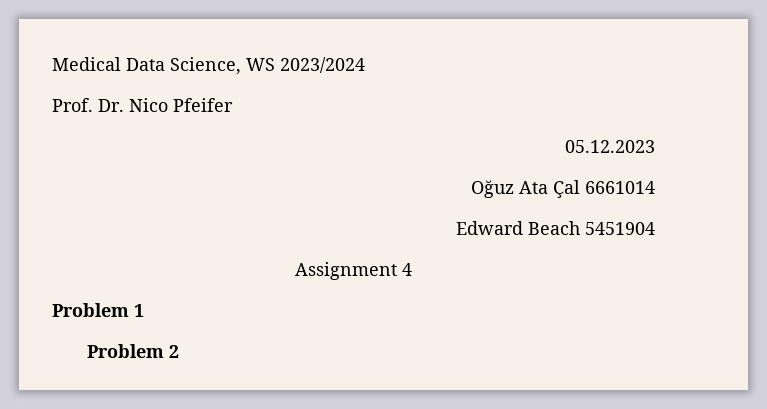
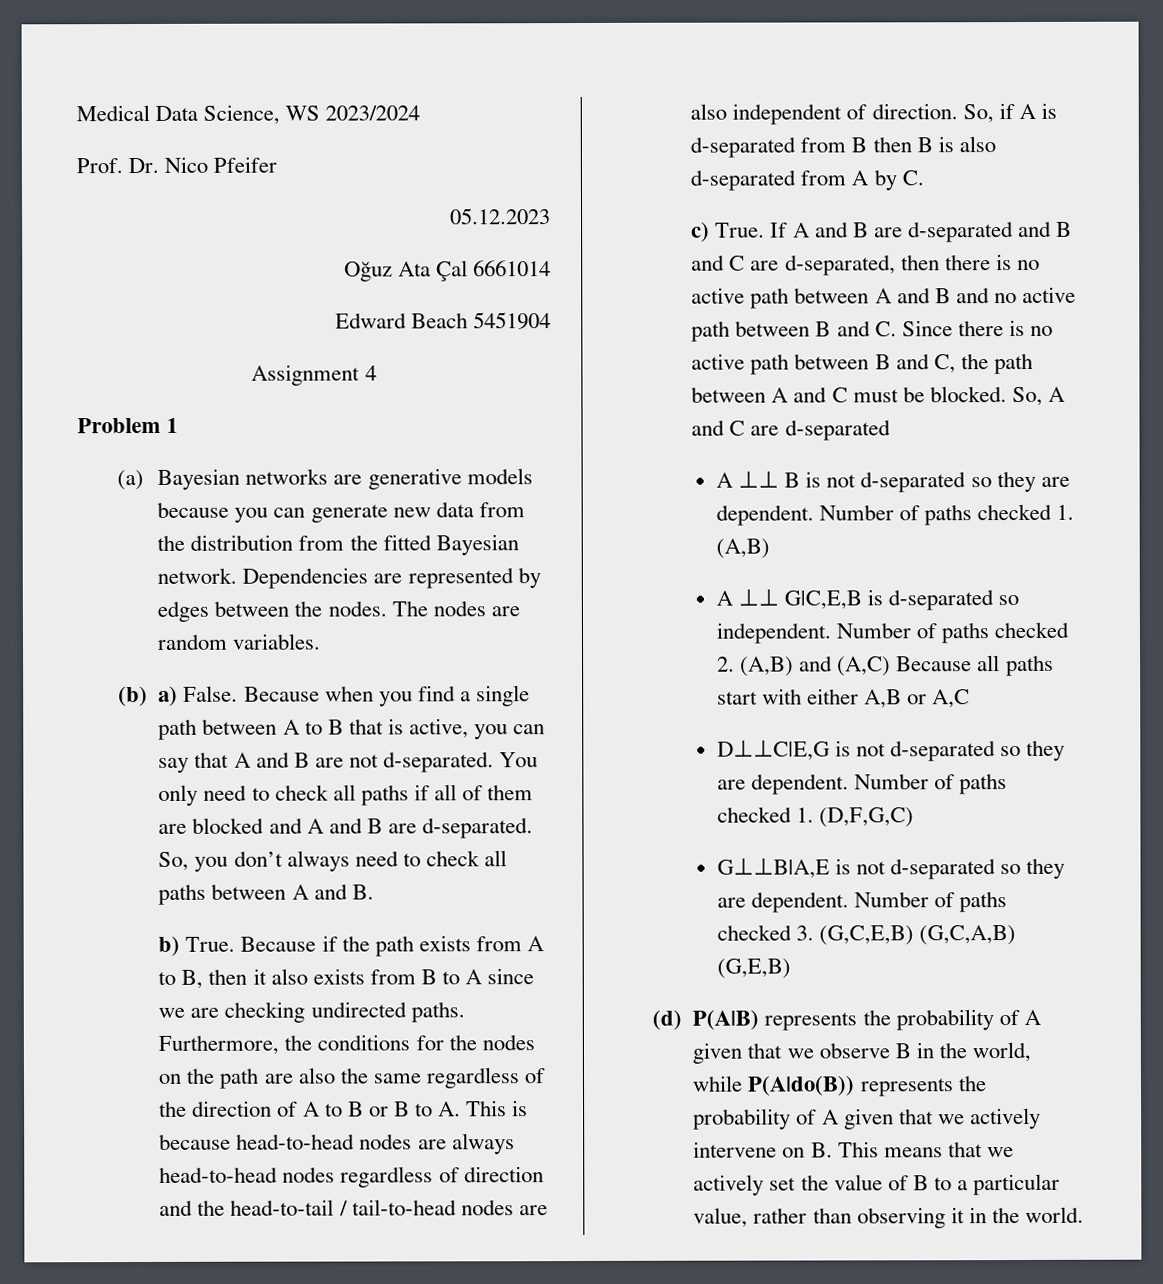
- Problem 2
+ (a) Bayesian networks are generative models because you can generate new data from the distribution from the fitted Bayesian network. Dependencies are represented by edges between the nodes. The nodes are random variables.
+ (b) a) False. Because when you find a single path between A to B that is active, you can say that A and B are not d-separated. You only need to check all paths if all of them are blocked and A and B are d-separated. So, you don’t always need to check all paths between A and B.
+ b) True. Because if the path exists from A to B, then it also exists from B to A since we are checking undirected paths. Furthermore, the conditions for the nodes on the path are also the same regardless of the direction of A to B or B to A. This is because head-to-head nodes are always head-to-head nodes regardless of direction and the head-to-tail / tail-to-head nodes are also independent of direction. So, if A is d-separated from B then B is also d-separated from A by C.
+ c) True. If A and B are d-separated and B and C are d-separated, then there is no active path between A and B and no active path between B and C. Since there is no active path between B and C, the path between A and C must be blocked. So, A and C are d-separated
+ A ⊥⊥ B is not d-separated so they are dependent. Number of paths checked 1. (A,B)
+ A ⊥⊥ G|C,E,B is d-separated so independent. Number of paths checked 2. (A,B) and (A,C) Because all paths start with either A,B or A,C
+ D⊥⊥C|E,G is not d-separated so they are dependent. Number of paths checked 1. (D,F,G,C)
+ G⊥⊥B|A,E is not d-separated so they are dependent. Number of paths checked 3. (G,C,E,B) (G,C,A,B) (G,E,B)
+ (d) P(A|B) represents the probability of A given that we observe B in the world, while P(A|do(B)) represents the probability of A given that we actively intervene on B. This means that we actively set the value of B to a particular value, rather than observing it in the world.

